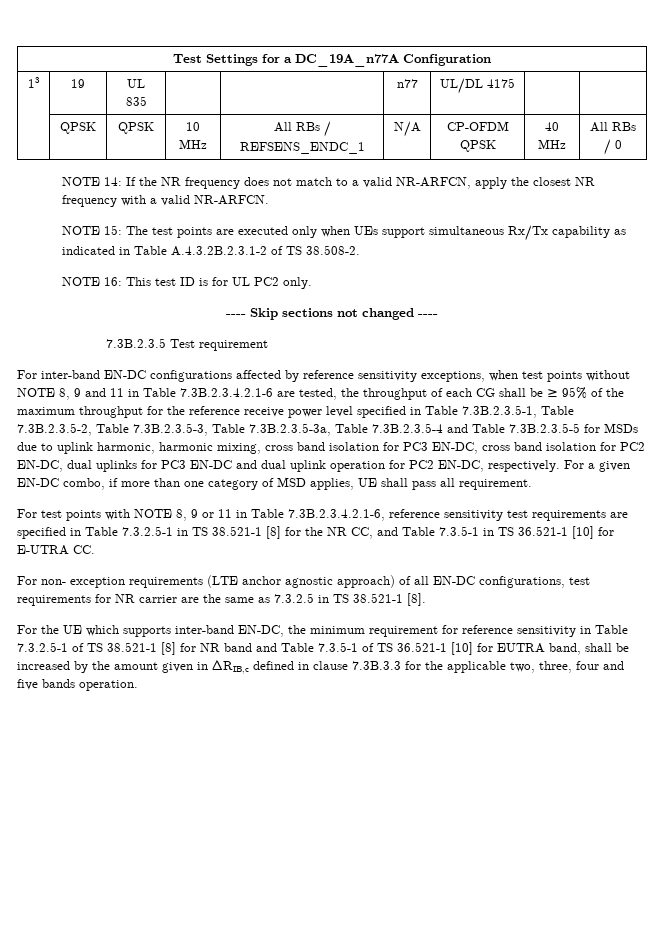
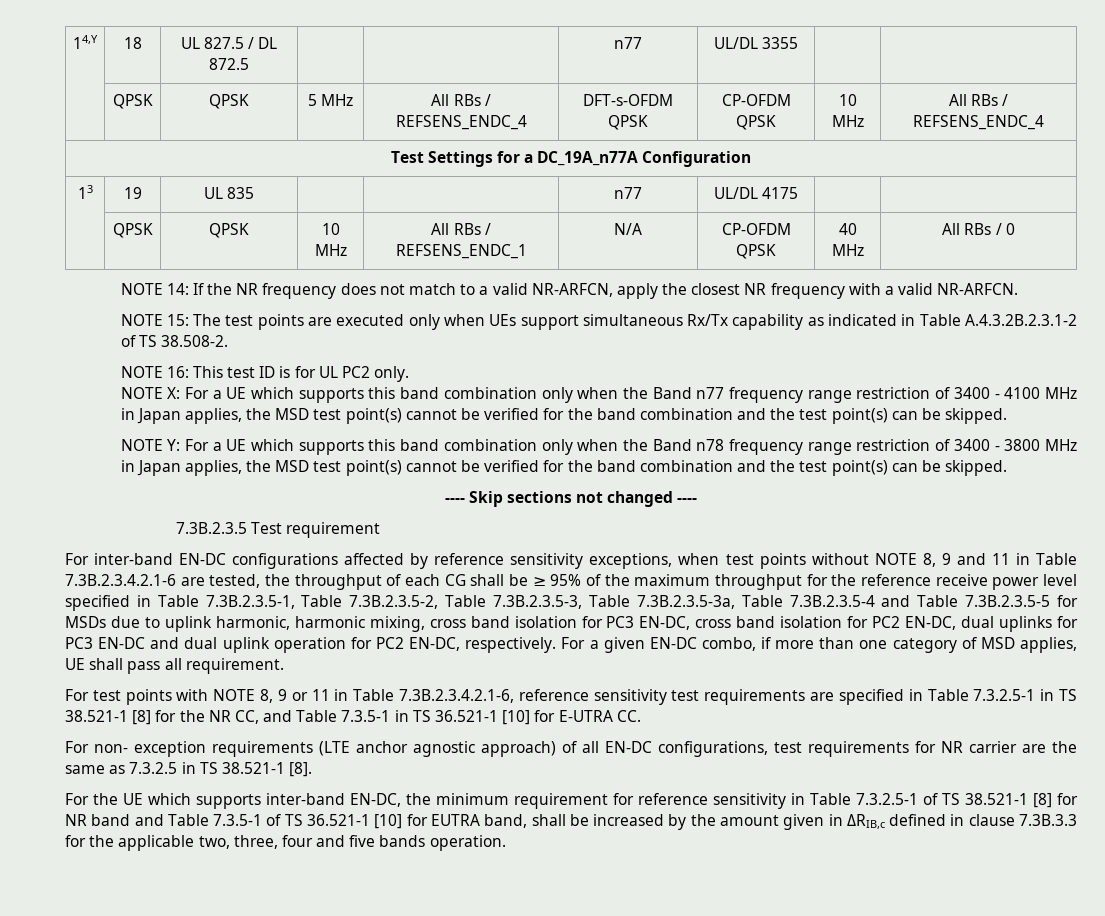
+ 14,Y | 18 | UL 827.5 / DL 872.5 | | | n77 | UL/DL 3355 | |
+ | QPSK | QPSK | 5 MHz | All RBs / REFSENS_ENDC_4 | DFT-s-OFDM QPSK | CP-OFDM QPSK | 10 MHz | All RBs / REFSENS_ENDC_4
+ NOTE X: For a UE which supports this band combination only when the Band n77 frequency range restriction of 3400 - 4100 MHz in Japan applies, the MSD test point(s) cannot be verified for the band combination and the test point(s) can be skipped.
+ NOTE Y: For a UE which supports this band combination only when the Band n78 frequency range restriction of 3400 - 3800 MHz in Japan applies, the MSD test point(s) cannot be verified for the band combination and the test point(s) can be skipped.

